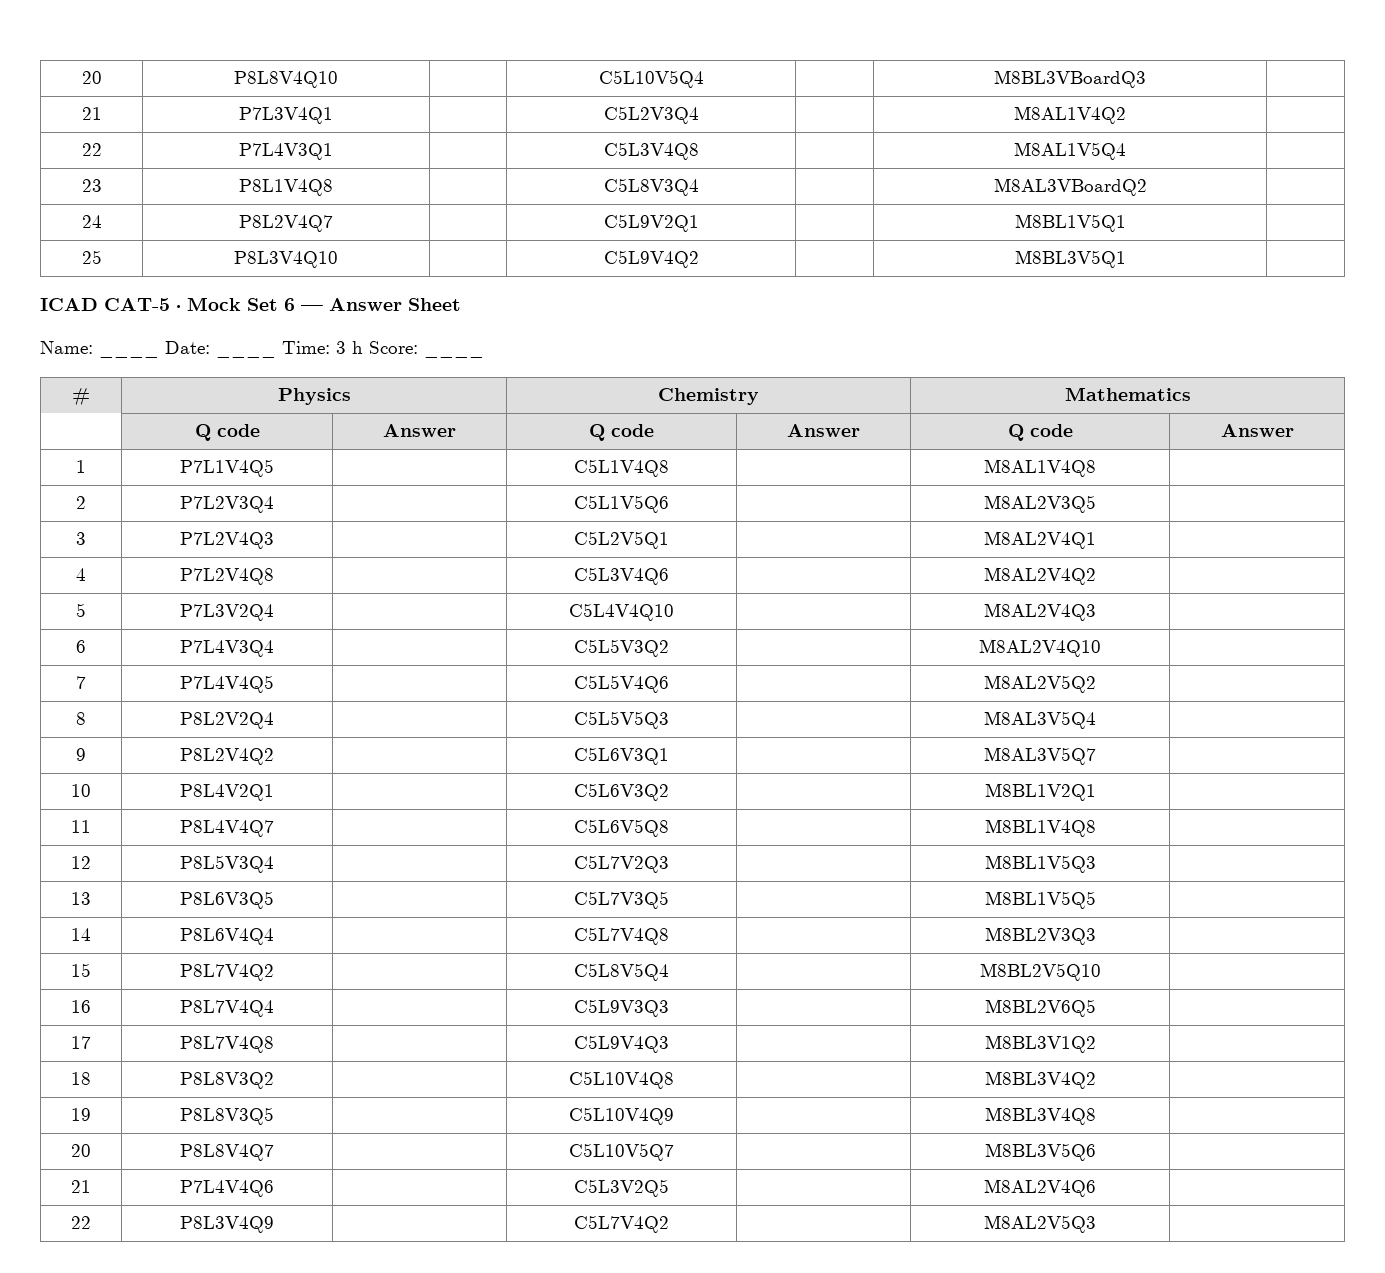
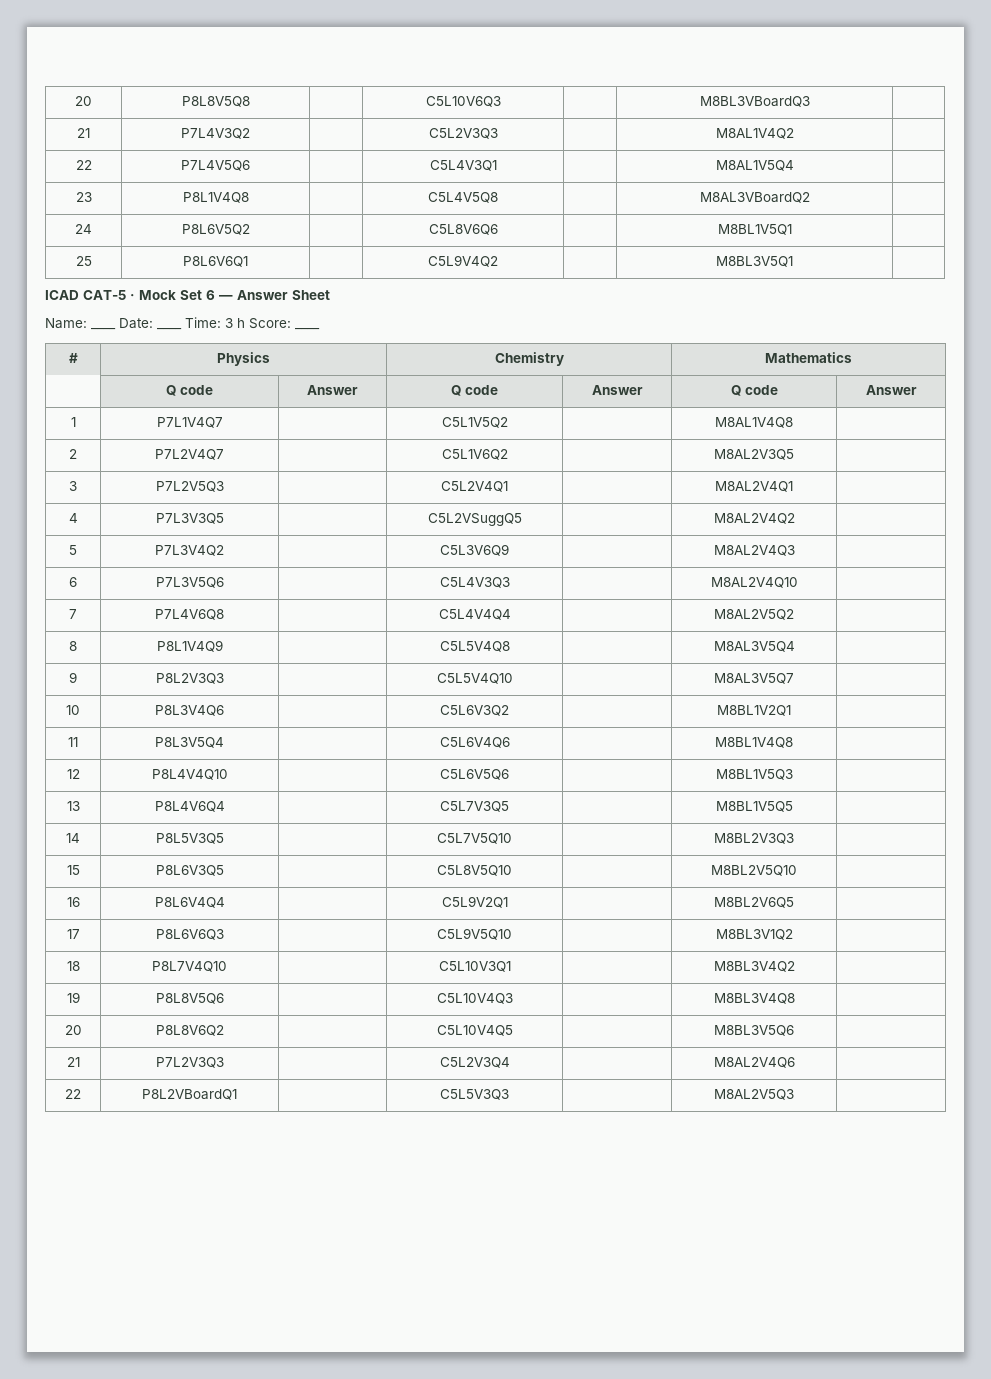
- 20 | P8L8V4Q10 | | C5L10V5Q4 | | M8BL3VBoardQ3 |
+ 20 | P8L8V5Q8 | | C5L10V6Q3 | | M8BL3VBoardQ3 |
- 21 | P7L3V4Q1 | | C5L2V3Q4 | | M8AL1V4Q2 |
+ 21 | P7L4V3Q2 | | C5L2V3Q3 | | M8AL1V4Q2 |
- 22 | P7L4V3Q1 | | C5L3V4Q8 | | M8AL1V5Q4 |
+ 22 | P7L4V5Q6 | | C5L4V3Q1 | | M8AL1V5Q4 |
- 23 | P8L1V4Q8 | | C5L8V3Q4 | | M8AL3VBoardQ2 |
+ 23 | P8L1V4Q8 | | C5L4V5Q8 | | M8AL3VBoardQ2 |
- 24 | P8L2V4Q7 | | C5L9V2Q1 | | M8BL1V5Q1 |
+ 24 | P8L6V5Q2 | | C5L8V6Q6 | | M8BL1V5Q1 |
- 25 | P8L3V4Q10 | | C5L9V4Q2 | | M8BL3V5Q1 |
+ 25 | P8L6V6Q1 | | C5L9V4Q2 | | M8BL3V5Q1 |
- 1 | P7L1V4Q5 | | C5L1V4Q8 | | M8AL1V4Q8 |
+ 1 | P7L1V4Q7 | | C5L1V5Q2 | | M8AL1V4Q8 |
- 2 | P7L2V3Q4 | | C5L1V5Q6 | | M8AL2V3Q5 |
+ 2 | P7L2V4Q7 | | C5L1V6Q2 | | M8AL2V3Q5 |
- 3 | P7L2V4Q3 | | C5L2V5Q1 | | M8AL2V4Q1 |
+ 3 | P7L2V5Q3 | | C5L2V4Q1 | | M8AL2V4Q1 |
- 4 | P7L2V4Q8 | | C5L3V4Q6 | | M8AL2V4Q2 |
+ 4 | P7L3V3Q5 | | C5L2VSuggQ5 | | M8AL2V4Q2 |
- 5 | P7L3V2Q4 | | C5L4V4Q10 | | M8AL2V4Q3 |
+ 5 | P7L3V4Q2 | | C5L3V6Q9 | | M8AL2V4Q3 |
- 6 | P7L4V3Q4 | | C5L5V3Q2 | | M8AL2V4Q10 |
+ 6 | P7L3V5Q6 | | C5L4V3Q3 | | M8AL2V4Q10 |
- 7 | P7L4V4Q5 | | C5L5V4Q6 | | M8AL2V5Q2 |
+ 7 | P7L4V6Q8 | | C5L4V4Q4 | | M8AL2V5Q2 |
- 8 | P8L2V2Q4 | | C5L5V5Q3 | | M8AL3V5Q4 |
+ 8 | P8L1V4Q9 | | C5L5V4Q8 | | M8AL3V5Q4 |
- 9 | P8L2V4Q2 | | C5L6V3Q1 | | M8AL3V5Q7 |
+ 9 | P8L2V3Q3 | | C5L5V4Q10 | | M8AL3V5Q7 |
- 10 | P8L4V2Q1 | | C5L6V3Q2 | | M8BL1V2Q1 |
+ 10 | P8L3V4Q6 | | C5L6V3Q2 | | M8BL1V2Q1 |
- 11 | P8L4V4Q7 | | C5L6V5Q8 | | M8BL1V4Q8 |
+ 11 | P8L3V5Q4 | | C5L6V4Q6 | | M8BL1V4Q8 |
- 12 | P8L5V3Q4 | | C5L7V2Q3 | | M8BL1V5Q3 |
+ 12 | P8L4V4Q10 | | C5L6V5Q6 | | M8BL1V5Q3 |
- 13 | P8L6V3Q5 | | C5L7V3Q5 | | M8BL1V5Q5 |
+ 13 | P8L4V6Q4 | | C5L7V3Q5 | | M8BL1V5Q5 |
- 14 | P8L6V4Q4 | | C5L7V4Q8 | | M8BL2V3Q3 |
+ 14 | P8L5V3Q5 | | C5L7V5Q10 | | M8BL2V3Q3 |
- 15 | P8L7V4Q2 | | C5L8V5Q4 | | M8BL2V5Q10 |
+ 15 | P8L6V3Q5 | | C5L8V5Q10 | | M8BL2V5Q10 |
- 16 | P8L7V4Q4 | | C5L9V3Q3 | | M8BL2V6Q5 |
+ 16 | P8L6V4Q4 | | C5L9V2Q1 | | M8BL2V6Q5 |
- 17 | P8L7V4Q8 | | C5L9V4Q3 | | M8BL3V1Q2 |
+ 17 | P8L6V6Q3 | | C5L9V5Q10 | | M8BL3V1Q2 |
- 18 | P8L8V3Q2 | | C5L10V4Q8 | | M8BL3V4Q2 |
+ 18 | P8L7V4Q10 | | C5L10V3Q1 | | M8BL3V4Q2 |
- 19 | P8L8V3Q5 | | C5L10V4Q9 | | M8BL3V4Q8 |
+ 19 | P8L8V5Q6 | | C5L10V4Q3 | | M8BL3V4Q8 |
- 20 | P8L8V4Q7 | | C5L10V5Q7 | | M8BL3V5Q6 |
+ 20 | P8L8V6Q2 | | C5L10V4Q5 | | M8BL3V5Q6 |
- 21 | P7L4V4Q6 | | C5L3V2Q5 | | M8AL2V4Q6 |
+ 21 | P7L2V3Q3 | | C5L2V3Q4 | | M8AL2V4Q6 |
- 22 | P8L3V4Q9 | | C5L7V4Q2 | | M8AL2V5Q3 |
+ 22 | P8L2VBoardQ1 | | C5L5V3Q3 | | M8AL2V5Q3 |

